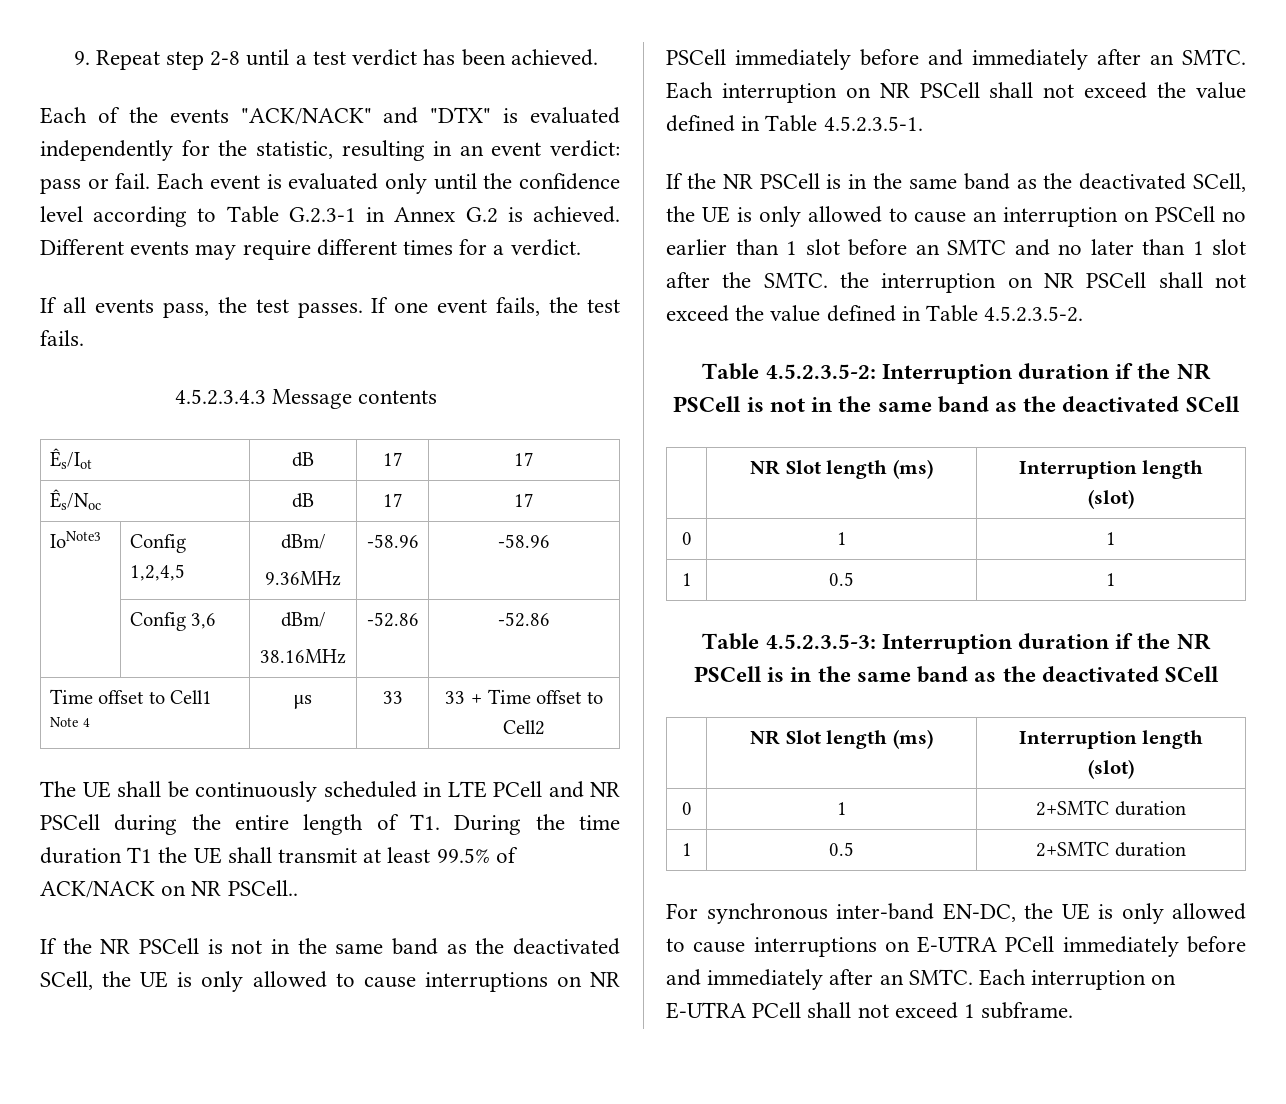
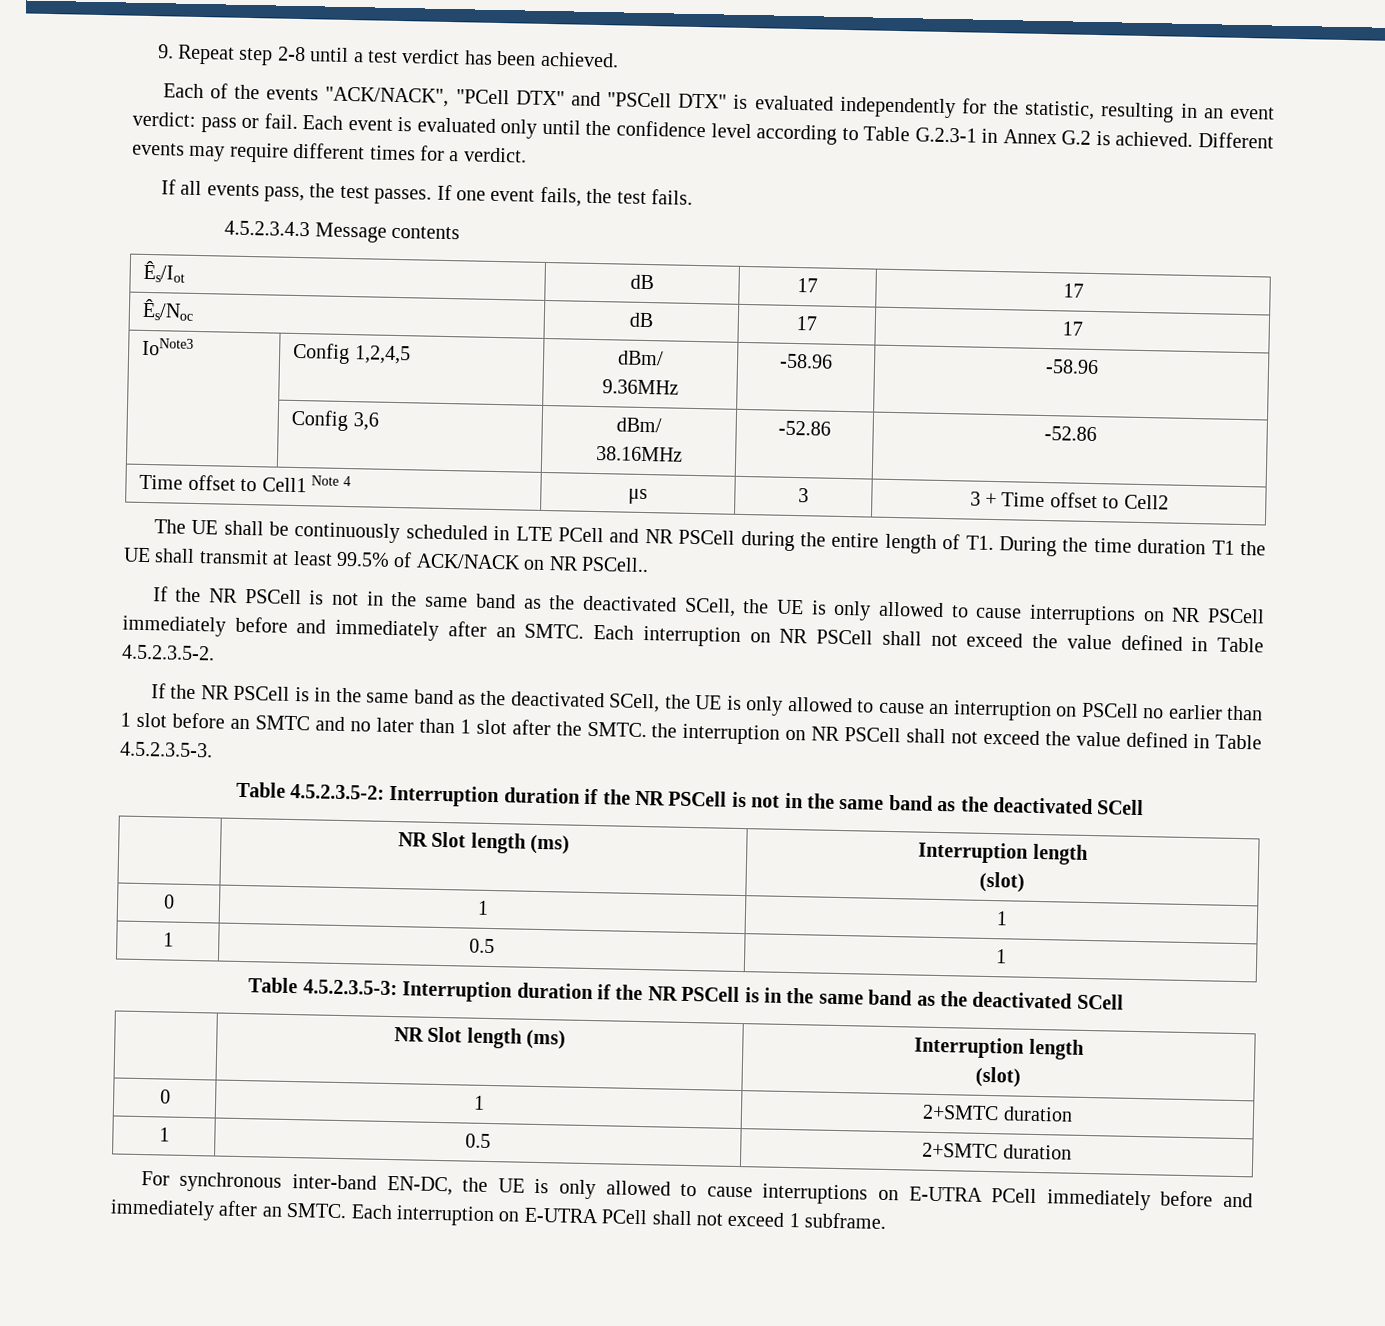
- Each of the events "ACK/NACK" and "DTX" is evaluated independently for the statistic, resulting in an event verdict: pass or fail.
+ Each of the events "ACK/NACK", "PCell DTX" and "PSCell DTX" is evaluated independently for the statistic, resulting in an event verdict: pass or fail.
- Time offset to Cell1 Note 4 | μs | 33 | 33 + Time offset to Cell2
+ Time offset to Cell1 Note 4 | μs | 3 | 3 + Time offset to Cell2
- Each interruption on NR PSCell shall not exceed the value defined in Table 4.5.2.3.5-1.
+ Each interruption on NR PSCell shall not exceed the value defined in Table 4.5.2.3.5-2.
- If the NR PSCell is in the same band as the deactivated SCell, the UE is only allowed to cause an interruption on PSCell no earlier than 1 slot before an SMTC and no later than 1 slot after the SMTC. the interruption on NR PSCell shall not exceed the value defined in Table 4.5.2.3.5-2.
+ If the NR PSCell is in the same band as the deactivated SCell, the UE is only allowed to cause an interruption on PSCell no earlier than 1 slot before an SMTC and no later than 1 slot after the SMTC. the interruption on NR PSCell shall not exceed the value defined in Table 4.5.2.3.5-3.

